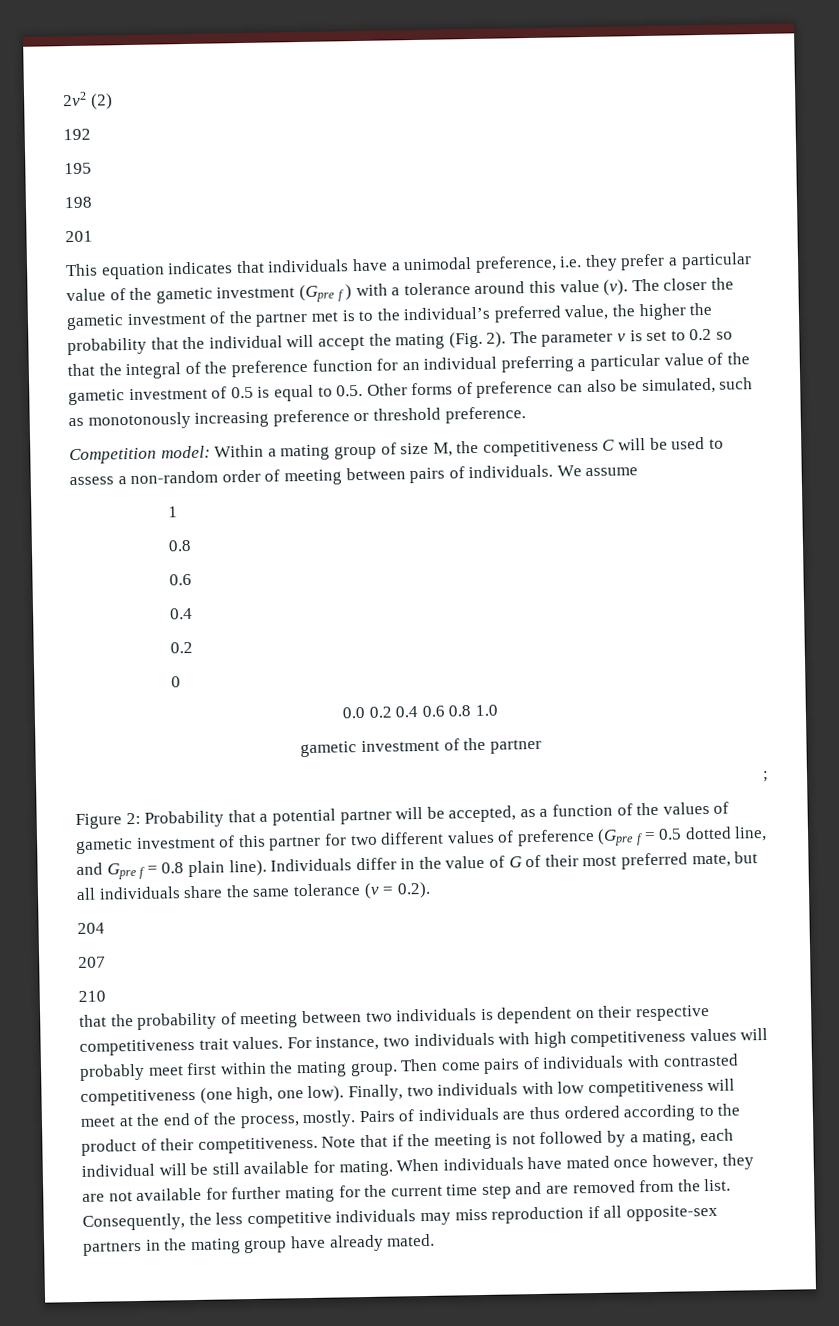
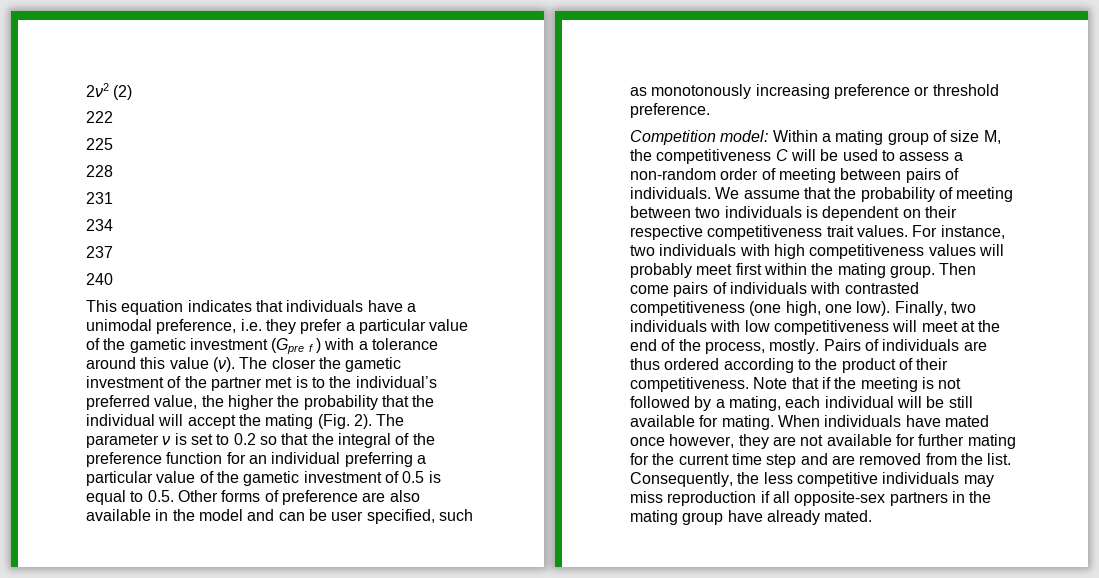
- 192
- 195
- 198
- 201
+ 222
+ 225
+ 228
+ 231
+ 234
+ 237
+ 240
- The parameter ν is set to 0.2 so that the integral of the preference function for an individual preferring a particular value of the gametic investment of 0.5 is equal to 0.5. Other forms of preference can also be simulated, such as monotonously increasing preference or threshold preference.
+ The parameter ν is set to 0.2 so that the integral of the preference function for an individual preferring a particular value of the gametic investment of 0.5 is equal to 0.5. Other forms of preference are also available in the model and can be user specified, such as monotonously increasing preference or threshold preference.
- We assume
- 1
- 0.8
- 0.6
- 0.4
- 0.2
- 0
- 0.0 0.2 0.4 0.6 0.8 1.0
- gametic investment of the partner
- ;
- Figure 2: Probability that a potential partner will be accepted, as a function of the values of gametic investment of this partner for two different values of preference (Gpre f = 0.5 dotted line, and Gpre f = 0.8 plain line). Individuals differ in the value of G of their most preferred mate, but all individuals share the same tolerance (ν = 0.2).
- 204
- 207
- 210
- that the probability of meeting between two individuals is dependent on their respective competitiveness trait values.
+ We assume that the probability of meeting between two individuals is dependent on their respective competitiveness trait values.

